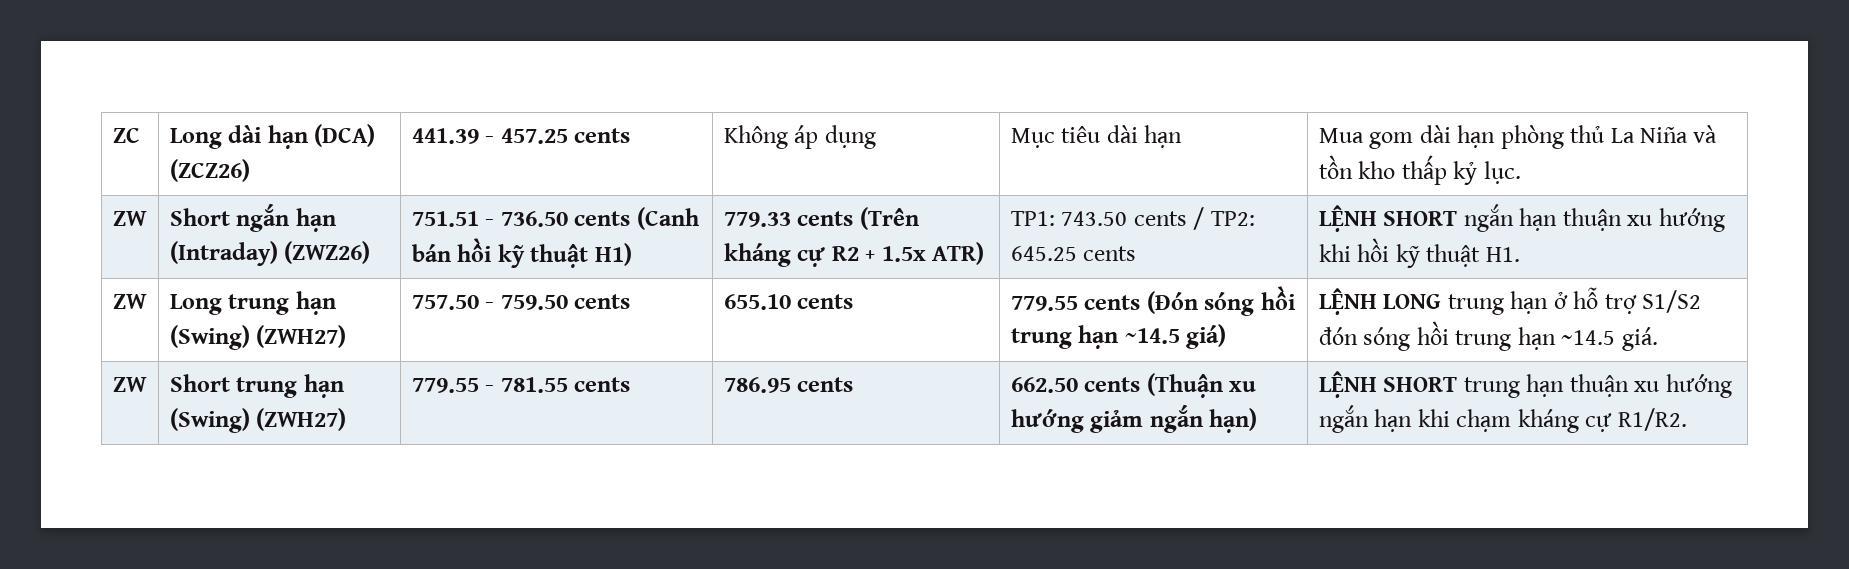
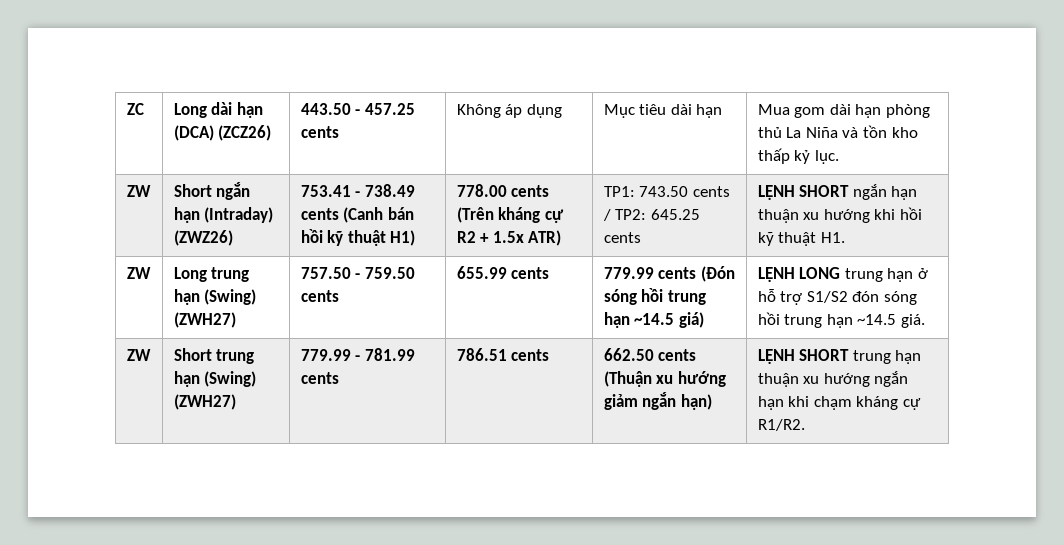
- ZC | Long dài hạn (DCA) (ZCZ26) | 441.39 - 457.25 cents | Không áp dụng | Mục tiêu dài hạn | Mua gom dài hạn phòng thủ La Niña và tồn kho thấp kỷ lục.
+ ZC | Long dài hạn (DCA) (ZCZ26) | 443.50 - 457.25 cents | Không áp dụng | Mục tiêu dài hạn | Mua gom dài hạn phòng thủ La Niña và tồn kho thấp kỷ lục.
- 751.51 - 736.50 cents (Canh bán hồi kỹ thuật H1)
+ 753.41 - 738.49 cents (Canh bán hồi kỹ thuật H1)
- 779.33 cents (Trên kháng cự R2 + 1.5x ATR)
+ 778.00 cents (Trên kháng cự R2 + 1.5x ATR)
- ZW | Long trung hạn (Swing) (ZWH27) | 757.50 - 759.50 cents | 655.10 cents | 779.55 cents (Đón sóng hồi trung hạn ~14.5 giá) | LỆNH LONG trung hạn ở hỗ trợ S1/S2 đón sóng hồi trung hạn ~14.5 giá.
+ ZW | Long trung hạn (Swing) (ZWH27) | 757.50 - 759.50 cents | 655.99 cents | 779.99 cents (Đón sóng hồi trung hạn ~14.5 giá) | LỆNH LONG trung hạn ở hỗ trợ S1/S2 đón sóng hồi trung hạn ~14.5 giá.
- ZW | Short trung hạn (Swing) (ZWH27) | 779.55 - 781.55 cents | 786.95 cents | 662.50 cents (Thuận xu hướng giảm ngắn hạn) | LỆNH SHORT trung hạn thuận xu hướng ngắn hạn khi chạm kháng cự R1/R2.
+ ZW | Short trung hạn (Swing) (ZWH27) | 779.99 - 781.99 cents | 786.51 cents | 662.50 cents (Thuận xu hướng giảm ngắn hạn) | LỆNH SHORT trung hạn thuận xu hướng ngắn hạn khi chạm kháng cự R1/R2.

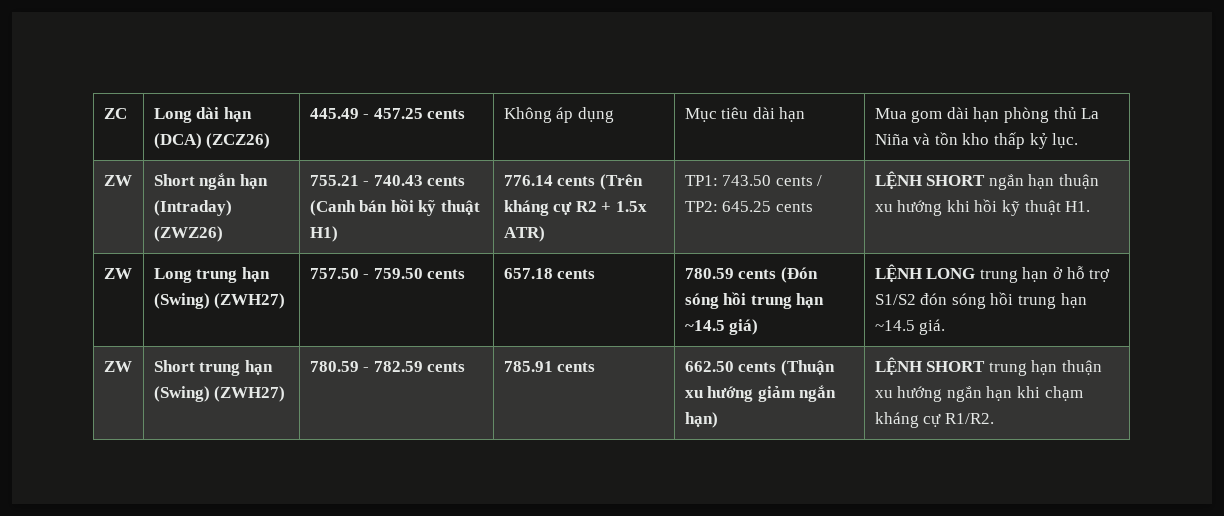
- ZC | Long dài hạn (DCA) (ZCZ26) | 443.50 - 457.25 cents | Không áp dụng | Mục tiêu dài hạn | Mua gom dài hạn phòng thủ La Niña và tồn kho thấp kỷ lục.
+ ZC | Long dài hạn (DCA) (ZCZ26) | 445.49 - 457.25 cents | Không áp dụng | Mục tiêu dài hạn | Mua gom dài hạn phòng thủ La Niña và tồn kho thấp kỷ lục.
- 753.41 - 738.49 cents (Canh bán hồi kỹ thuật H1)
+ 755.21 - 740.43 cents (Canh bán hồi kỹ thuật H1)
- 778.00 cents (Trên kháng cự R2 + 1.5x ATR)
+ 776.14 cents (Trên kháng cự R2 + 1.5x ATR)
- ZW | Long trung hạn (Swing) (ZWH27) | 757.50 - 759.50 cents | 655.99 cents | 779.99 cents (Đón sóng hồi trung hạn ~14.5 giá) | LỆNH LONG trung hạn ở hỗ trợ S1/S2 đón sóng hồi trung hạn ~14.5 giá.
+ ZW | Long trung hạn (Swing) (ZWH27) | 757.50 - 759.50 cents | 657.18 cents | 780.59 cents (Đón sóng hồi trung hạn ~14.5 giá) | LỆNH LONG trung hạn ở hỗ trợ S1/S2 đón sóng hồi trung hạn ~14.5 giá.
- ZW | Short trung hạn (Swing) (ZWH27) | 779.99 - 781.99 cents | 786.51 cents | 662.50 cents (Thuận xu hướng giảm ngắn hạn) | LỆNH SHORT trung hạn thuận xu hướng ngắn hạn khi chạm kháng cự R1/R2.
+ ZW | Short trung hạn (Swing) (ZWH27) | 780.59 - 782.59 cents | 785.91 cents | 662.50 cents (Thuận xu hướng giảm ngắn hạn) | LỆNH SHORT trung hạn thuận xu hướng ngắn hạn khi chạm kháng cự R1/R2.

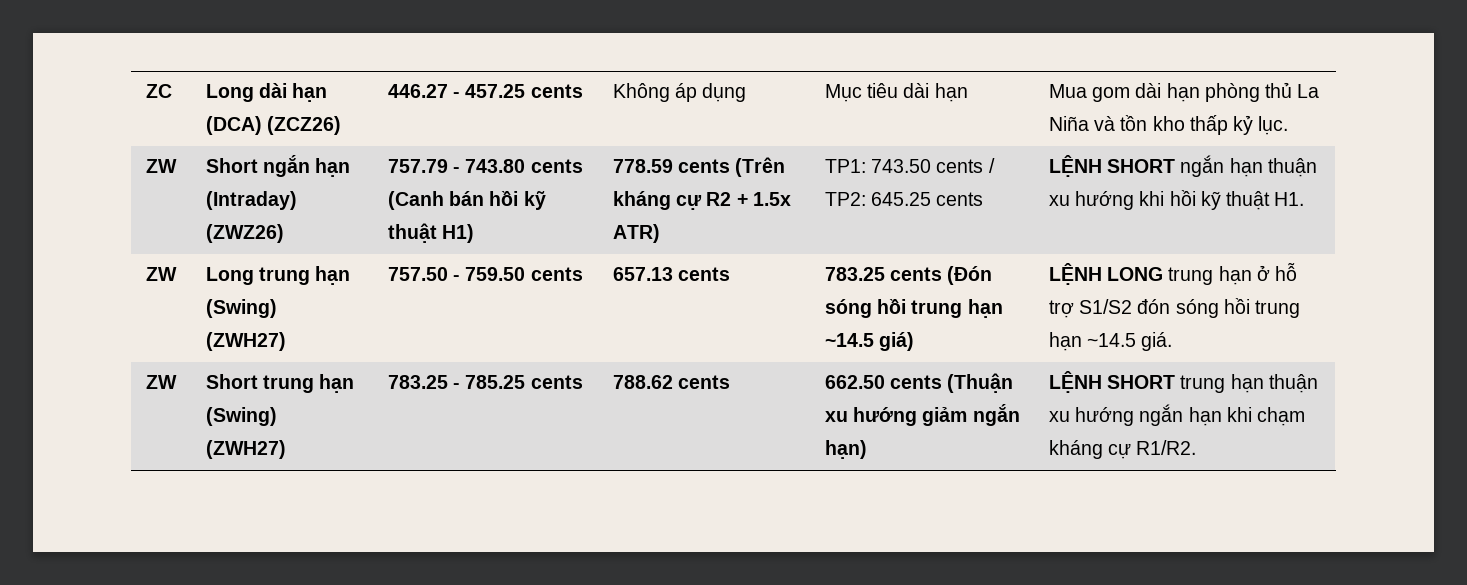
- ZC | Long dài hạn (DCA) (ZCZ26) | 445.49 - 457.25 cents | Không áp dụng | Mục tiêu dài hạn | Mua gom dài hạn phòng thủ La Niña và tồn kho thấp kỷ lục.
+ ZC | Long dài hạn (DCA) (ZCZ26) | 446.27 - 457.25 cents | Không áp dụng | Mục tiêu dài hạn | Mua gom dài hạn phòng thủ La Niña và tồn kho thấp kỷ lục.
- 755.21 - 740.43 cents (Canh bán hồi kỹ thuật H1)
+ 757.79 - 743.80 cents (Canh bán hồi kỹ thuật H1)
- 776.14 cents (Trên kháng cự R2 + 1.5x ATR)
+ 778.59 cents (Trên kháng cự R2 + 1.5x ATR)
- ZW | Long trung hạn (Swing) (ZWH27) | 757.50 - 759.50 cents | 657.18 cents | 780.59 cents (Đón sóng hồi trung hạn ~14.5 giá) | LỆNH LONG trung hạn ở hỗ trợ S1/S2 đón sóng hồi trung hạn ~14.5 giá.
+ ZW | Long trung hạn (Swing) (ZWH27) | 757.50 - 759.50 cents | 657.13 cents | 783.25 cents (Đón sóng hồi trung hạn ~14.5 giá) | LỆNH LONG trung hạn ở hỗ trợ S1/S2 đón sóng hồi trung hạn ~14.5 giá.
- ZW | Short trung hạn (Swing) (ZWH27) | 780.59 - 782.59 cents | 785.91 cents | 662.50 cents (Thuận xu hướng giảm ngắn hạn) | LỆNH SHORT trung hạn thuận xu hướng ngắn hạn khi chạm kháng cự R1/R2.
+ ZW | Short trung hạn (Swing) (ZWH27) | 783.25 - 785.25 cents | 788.62 cents | 662.50 cents (Thuận xu hướng giảm ngắn hạn) | LỆNH SHORT trung hạn thuận xu hướng ngắn hạn khi chạm kháng cự R1/R2.

